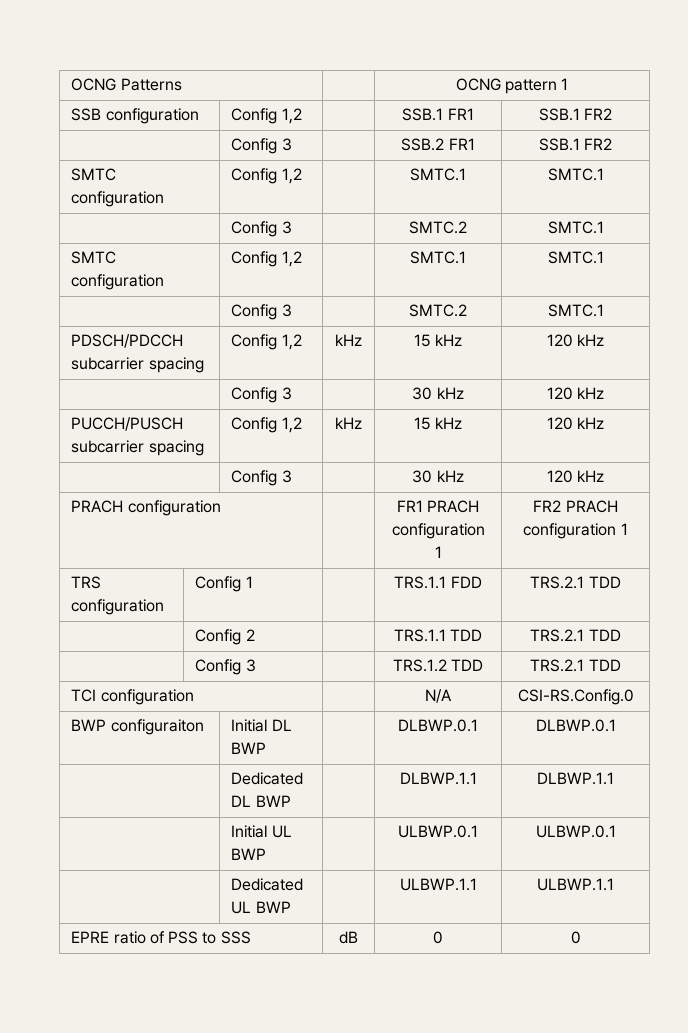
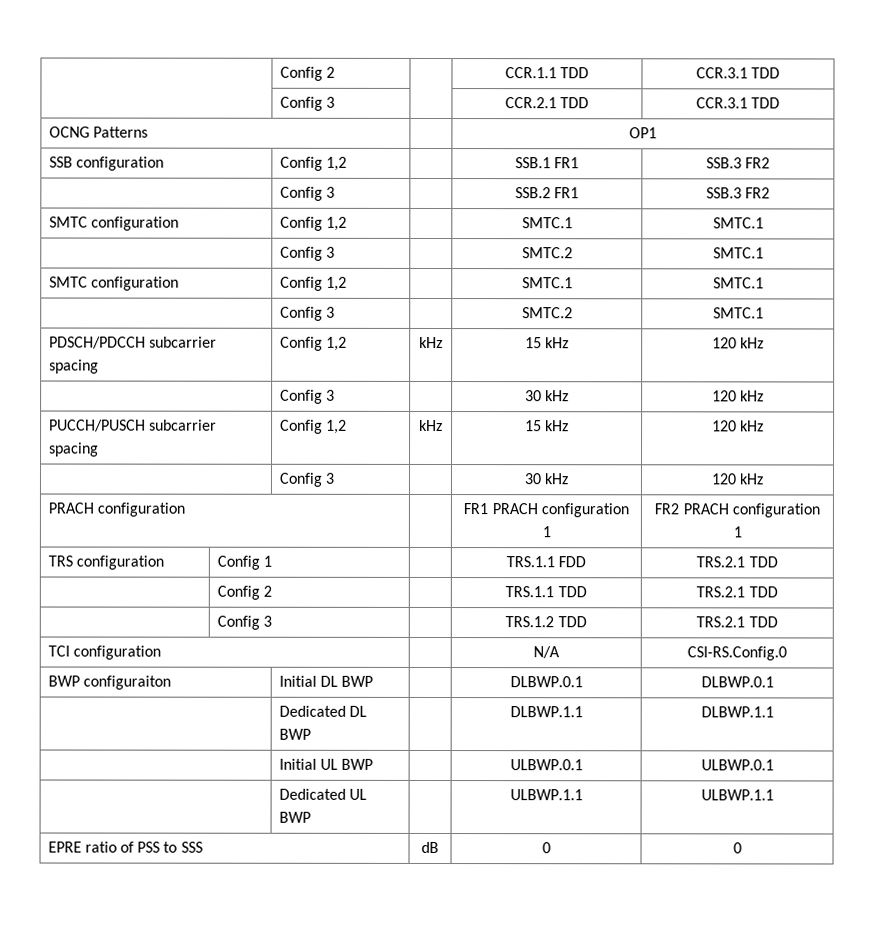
+ | Config 2 | | CCR.1.1 TDD | CCR.3.1 TDD
+ | Config 3 | | CCR.2.1 TDD | CCR.3.1 TDD
- OCNG Patterns | | OCNG pattern 1
+ OCNG Patterns | | OP1
- SSB configuration | Config 1,2 | | SSB.1 FR1 | SSB.1 FR2
+ SSB configuration | Config 1,2 | | SSB.1 FR1 | SSB.3 FR2
- | Config 3 | | SSB.2 FR1 | SSB.1 FR2
+ | Config 3 | | SSB.2 FR1 | SSB.3 FR2

